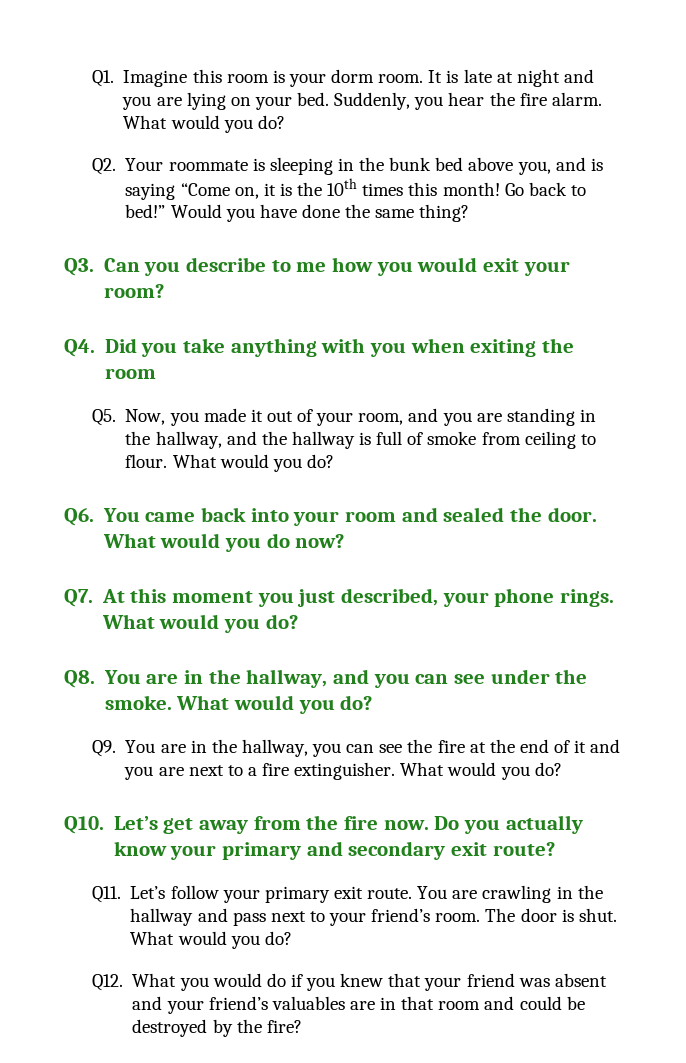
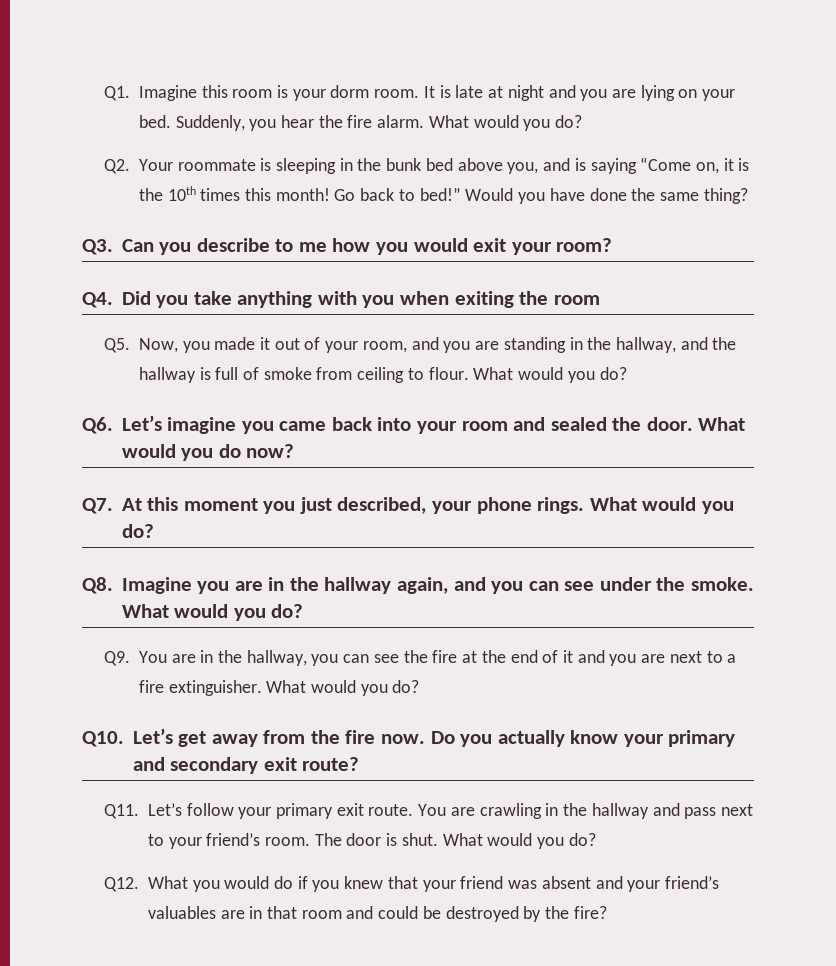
- Q6. You came back into your room and sealed the door.
+ Q6. Let’s imagine you came back into your room and sealed the door.
- Q8. You are in the hallway, and you can see under the smoke.
+ Q8. Imagine you are in the hallway again, and you can see under the smoke.

